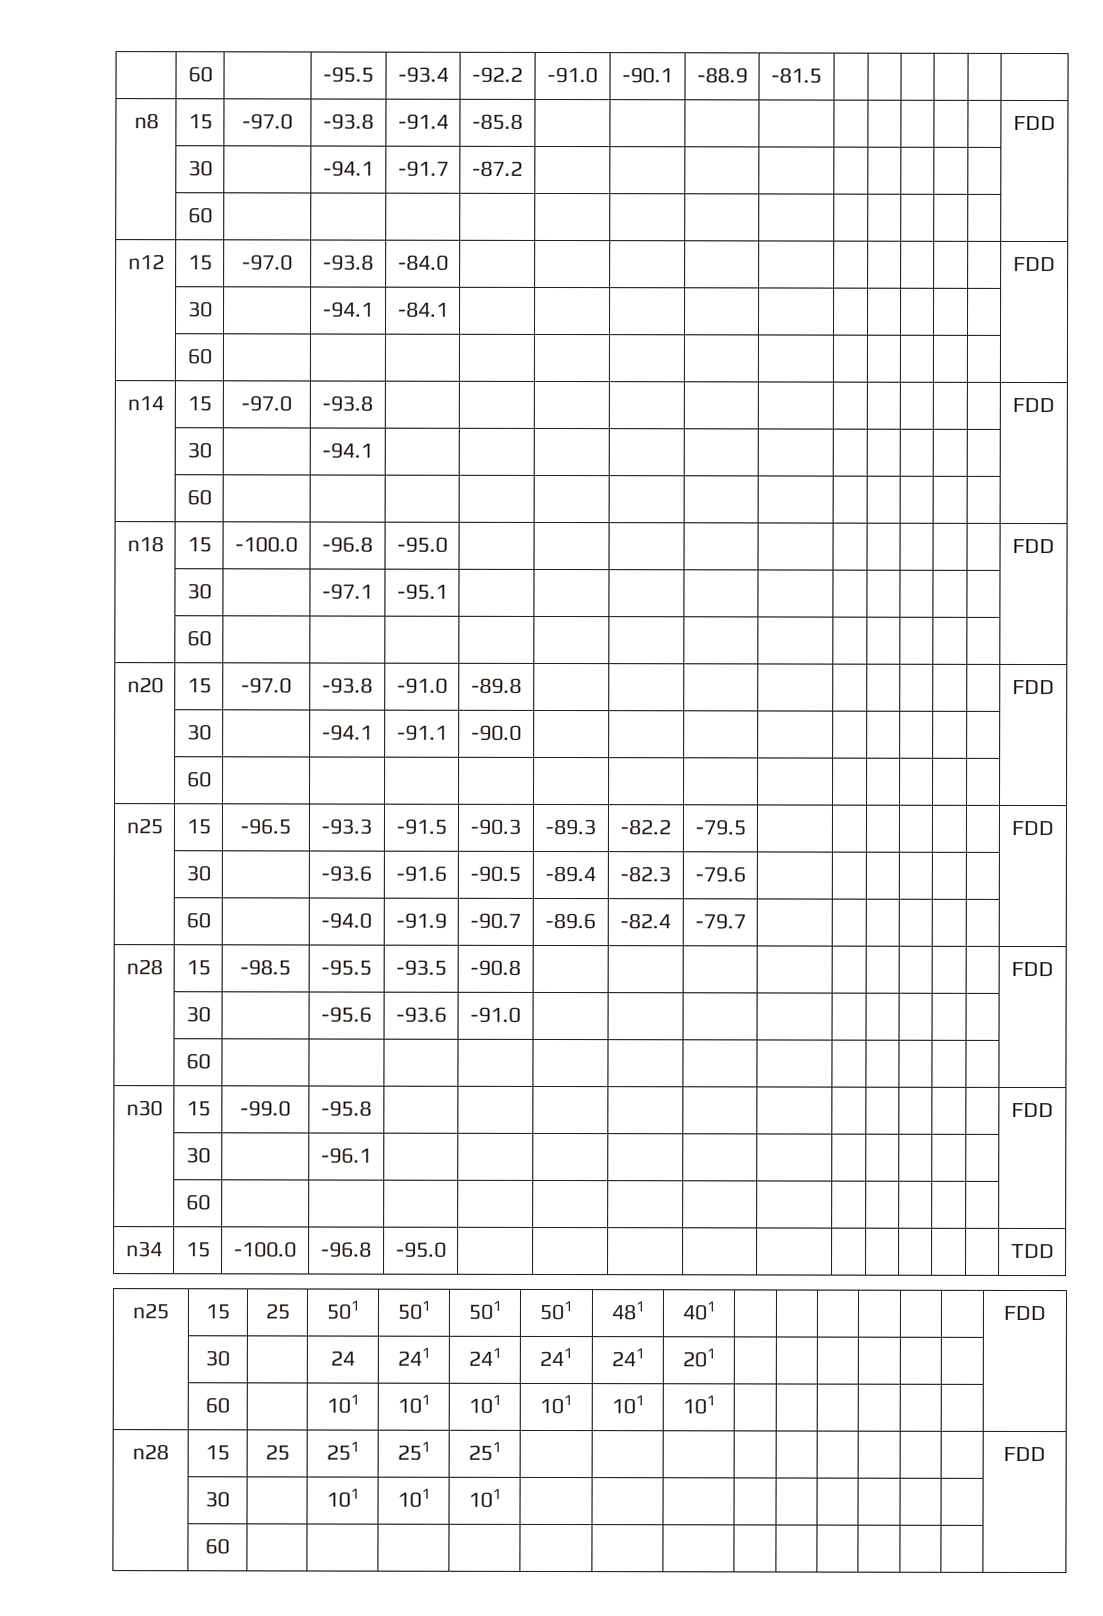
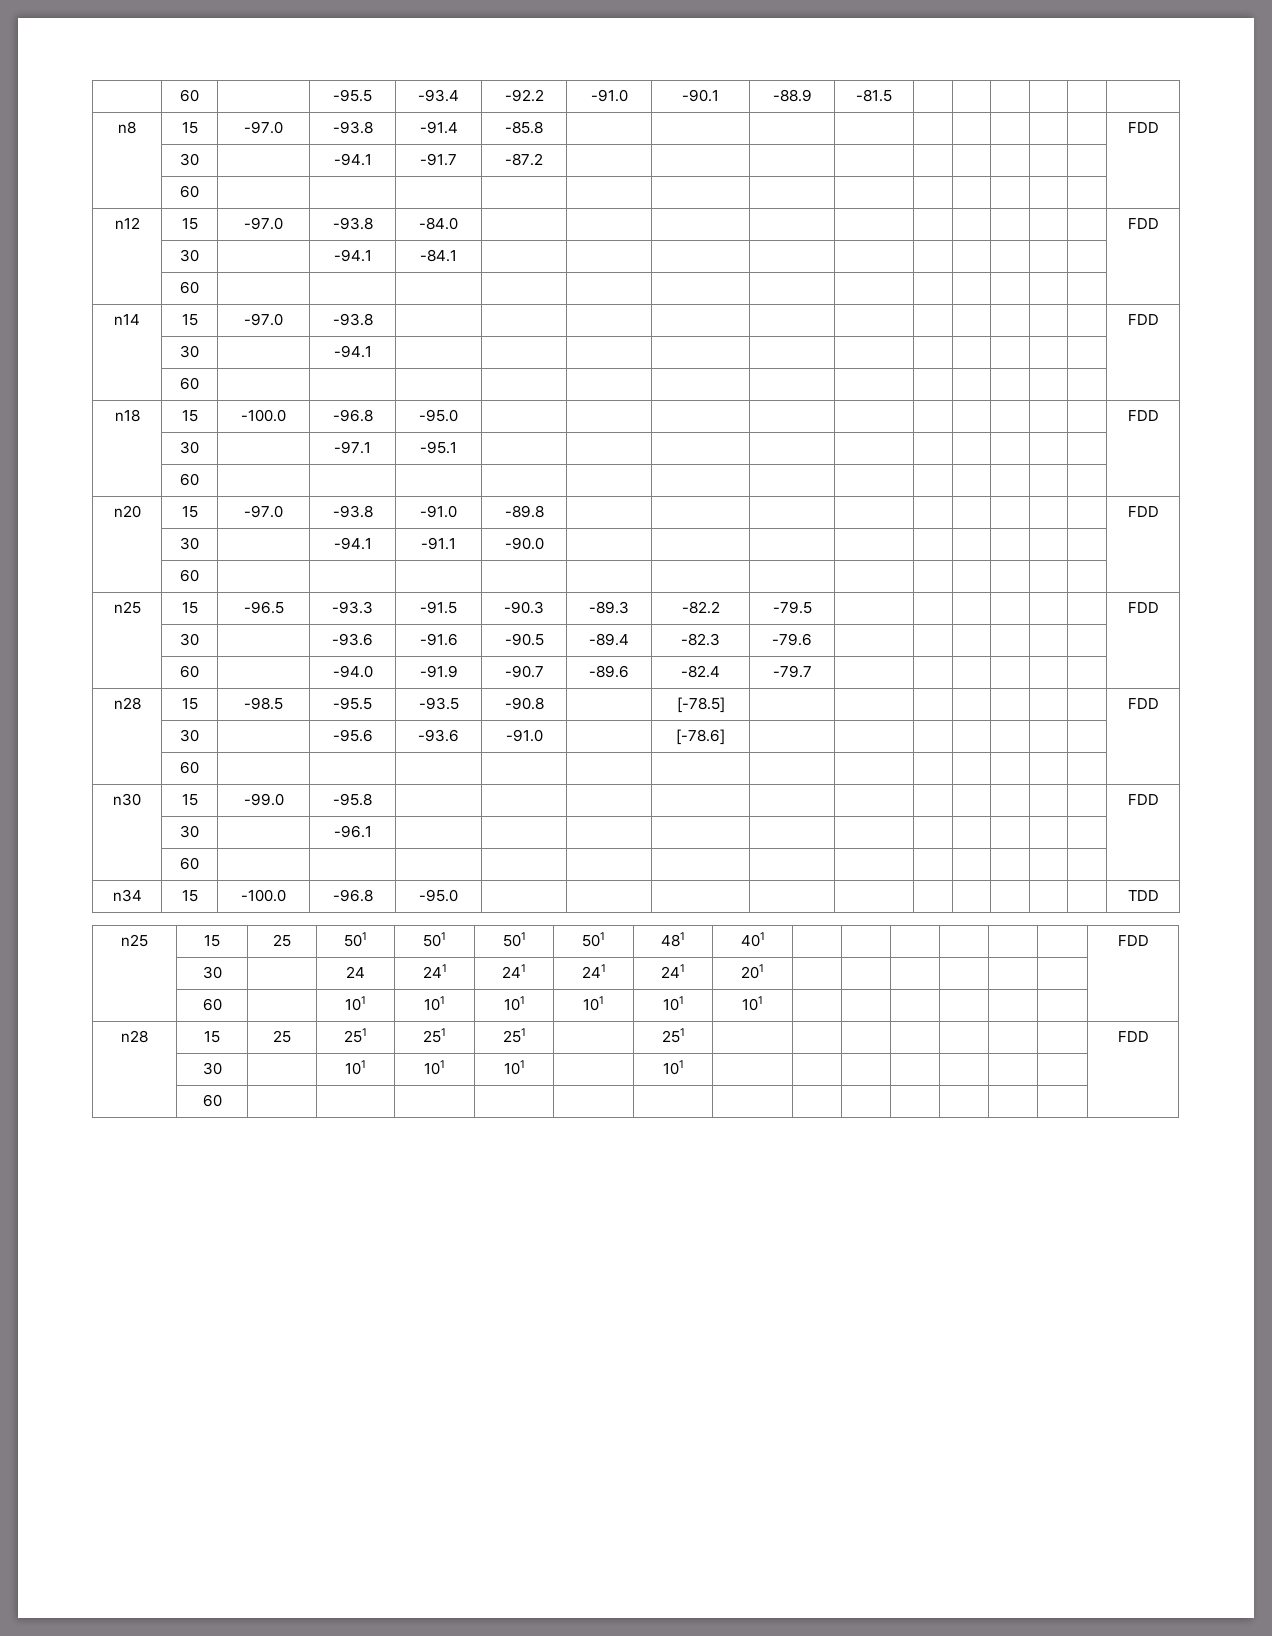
- n28 | 15 | -98.5 | -95.5 | -93.5 | -90.8 | | | | | | | | | | FDD
+ n28 | 15 | -98.5 | -95.5 | -93.5 | -90.8 | | [-78.5] | | | | | | | | FDD
- | 30 | | -95.6 | -93.6 | -91.0 | | | | | | | | | |
+ | 30 | | -95.6 | -93.6 | -91.0 | | [-78.6] | | | | | | | |
- n28 | 15 | 25 | 251 | 251 | 251 | | | | | | | | | | FDD
+ n28 | 15 | 25 | 251 | 251 | 251 | | 251 | | | | | | | | FDD
- | 30 | | 101 | 101 | 101 | | | | | | | | | |
+ | 30 | | 101 | 101 | 101 | | 101 | | | | | | | |

